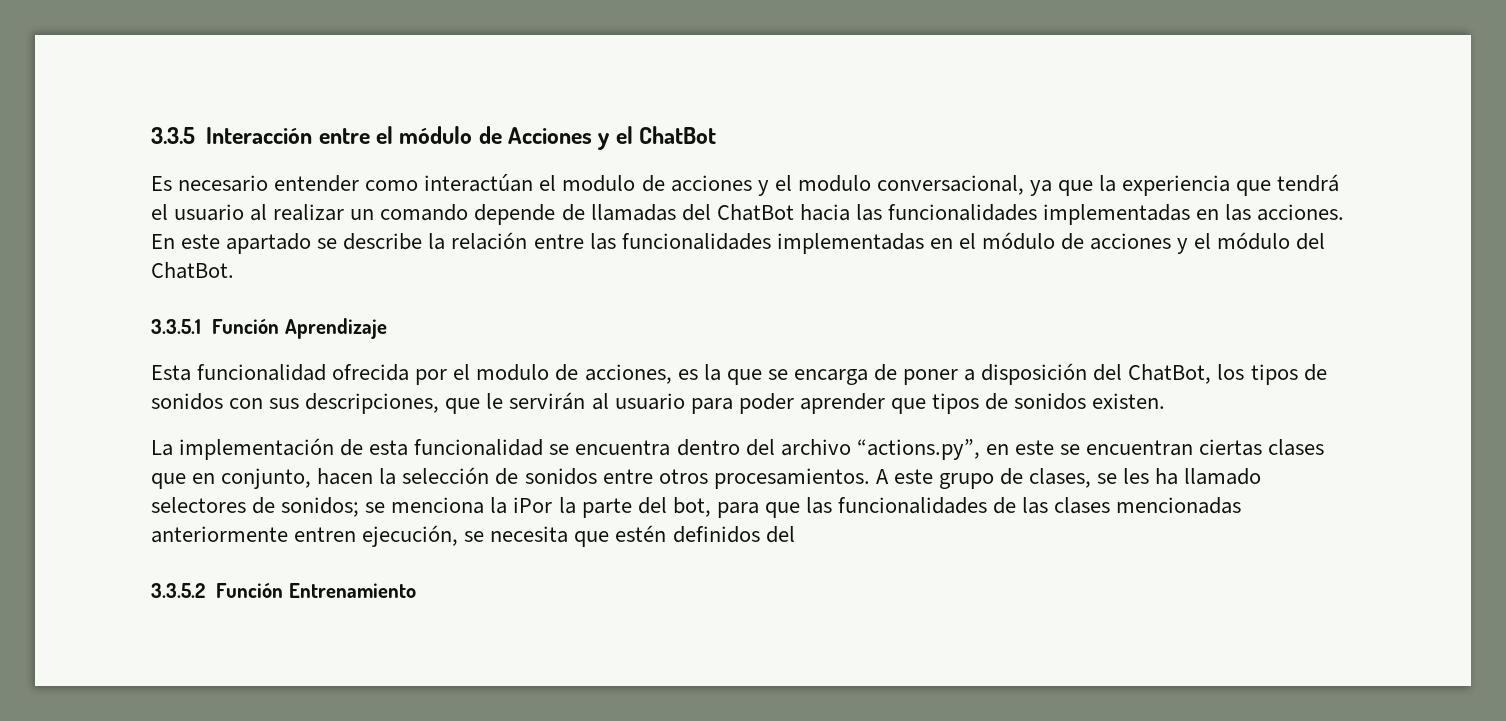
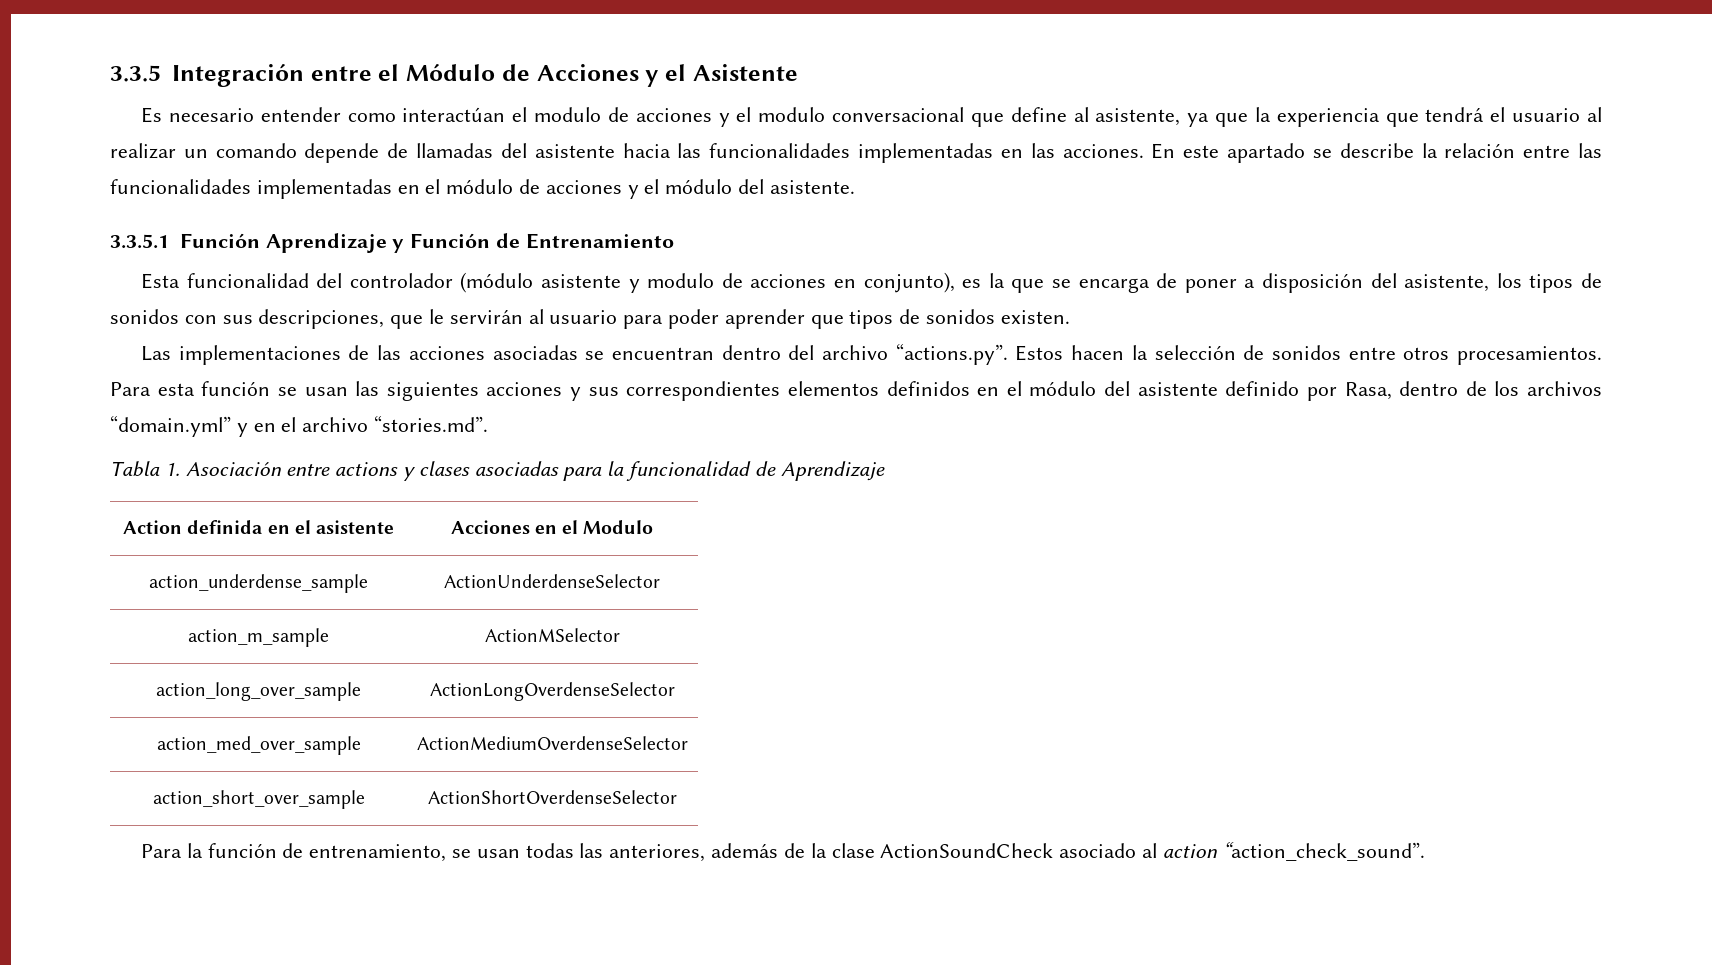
- 3.3.5 Interacción entre el módulo de Acciones y el ChatBot
+ 3.3.5 Integración entre el Módulo de Acciones y el Asistente
- Es necesario entender como interactúan el modulo de acciones y el modulo conversacional, ya que la experiencia que tendrá el usuario al realizar un comando depende de llamadas del ChatBot hacia las funcionalidades implementadas en las acciones.
+ Es necesario entender como interactúan el modulo de acciones y el modulo conversacional que define al asistente, ya que la experiencia que tendrá el usuario al realizar un comando depende de llamadas del asistente hacia las funcionalidades implementadas en las acciones.
- En este apartado se describe la relación entre las funcionalidades implementadas en el módulo de acciones y el módulo del ChatBot.
+ En este apartado se describe la relación entre las funcionalidades implementadas en el módulo de acciones y el módulo del asistente.
- 3.3.5.1 Función Aprendizaje
- Esta funcionalidad ofrecida por el modulo de acciones, es la que se encarga de poner a disposición del ChatBot, los tipos de sonidos con sus descripciones, que le servirán al usuario para poder aprender que tipos de sonidos existen.
+ 3.3.5.1 Función Aprendizaje y Función de Entrenamiento
+ Esta funcionalidad del controlador (módulo asistente y modulo de acciones en conjunto), es la que se encarga de poner a disposición del asistente, los tipos de sonidos con sus descripciones, que le servirán al usuario para poder aprender que tipos de sonidos existen.
- La implementación de esta funcionalidad se encuentra dentro del archivo “actions.py”, en este se encuentran ciertas clases que en conjunto, hacen la selección de sonidos entre otros procesamientos.
+ Las implementaciones de las acciones asociadas se encuentran dentro del archivo “actions.py”. Estos hacen la selección de sonidos entre otros procesamientos.
- A este grupo de clases, se les ha llamado selectores de sonidos; se menciona la iPor la parte del bot, para que las funcionalidades de las clases mencionadas anteriormente entren ejecución, se necesita que estén definidos del
- 3.3.5.2 Función Entrenamiento
+ Para esta función se usan las siguientes acciones y sus correspondientes elementos definidos en el módulo del asistente definido por Rasa, dentro de los archivos “domain.yml” y en el archivo “stories.md”.
+ Tabla 1. Asociación entre actions y clases asociadas para la funcionalidad de Aprendizaje
+ Action definida en el asistente | Acciones en el Modulo
+ action_underdense_sample | ActionUnderdenseSelector
+ action_m_sample | ActionMSelector
+ action_long_over_sample | ActionLongOverdenseSelector
+ action_med_over_sample | ActionMediumOverdenseSelector
+ action_short_over_sample | ActionShortOverdenseSelector
+ Para la función de entrenamiento, se usan todas las anteriores, además de la clase ActionSoundCheck asociado al action “action_check_sound”.

